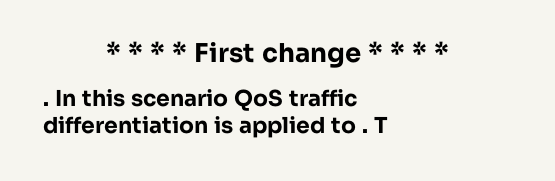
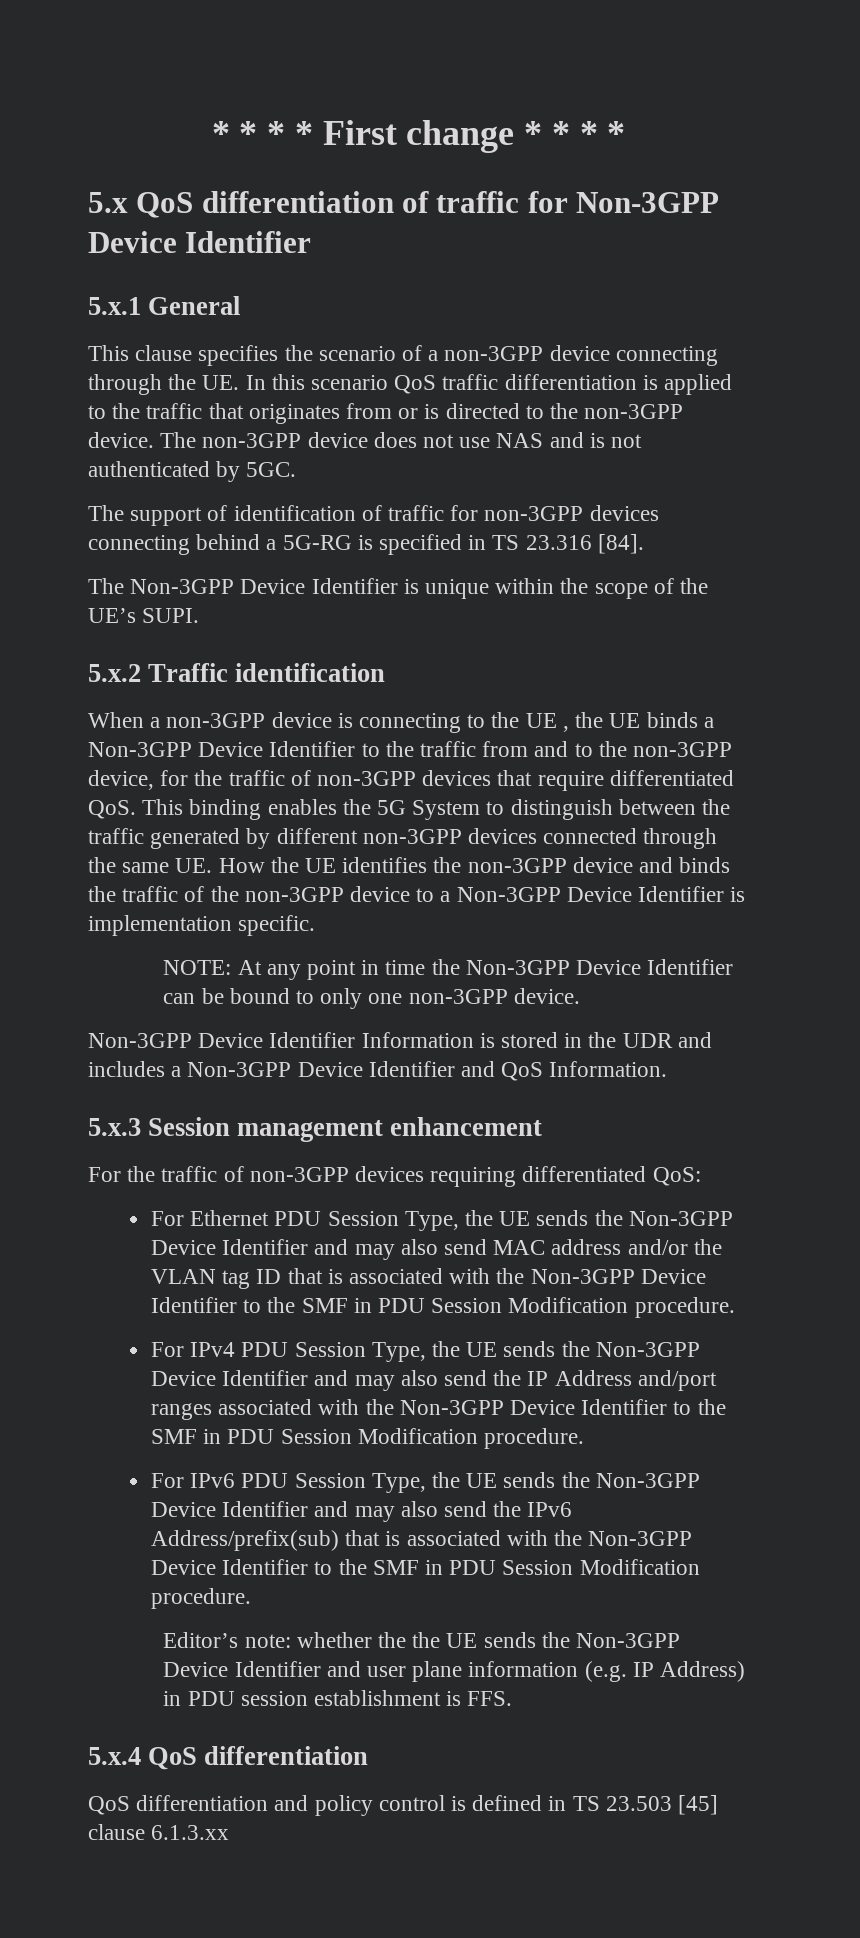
- . In this scenario QoS traffic differentiation is applied to . T
+ 5.x QoS differentiation of traffic for Non-3GPP Device Identifier
+ 5.x.1 General
+ This clause specifies the scenario of a non-3GPP device connecting through the UE. In this scenario QoS traffic differentiation is applied to the traffic that originates from or is directed to the non-3GPP device. The non-3GPP device does not use NAS and is not authenticated by 5GC.
+ The support of identification of traffic for non-3GPP devices connecting behind a 5G-RG is specified in TS 23.316 [84].
+ The Non-3GPP Device Identifier is unique within the scope of the UE’s SUPI.
+ 5.x.2 Traffic identification
+ When a non-3GPP device is connecting to the UE , the UE binds a Non-3GPP Device Identifier to the traffic from and to the non-3GPP device, for the traffic of non-3GPP devices that require differentiated QoS. This binding enables the 5G System to distinguish between the traffic generated by different non-3GPP devices connected through the same UE. How the UE identifies the non-3GPP device and binds the traffic of the non-3GPP device to a Non-3GPP Device Identifier is implementation specific.
+ NOTE: At any point in time the Non-3GPP Device Identifier can be bound to only one non-3GPP device.
+ Non-3GPP Device Identifier Information is stored in the UDR and includes a Non-3GPP Device Identifier and QoS Information.
+ 5.x.3 Session management enhancement
+ For the traffic of non-3GPP devices requiring differentiated QoS:
+ For Ethernet PDU Session Type, the UE sends the Non-3GPP Device Identifier and may also send MAC address and/or the VLAN tag ID that is associated with the Non-3GPP Device Identifier to the SMF in PDU Session Modification procedure.
+ For IPv4 PDU Session Type, the UE sends the Non-3GPP Device Identifier and may also send the IP Address and/port ranges associated with the Non-3GPP Device Identifier to the SMF in PDU Session Modification procedure.
+ For IPv6 PDU Session Type, the UE sends the Non-3GPP Device Identifier and may also send the IPv6 Address/prefix(sub) that is associated with the Non-3GPP Device Identifier to the SMF in PDU Session Modification procedure.
+ Editor’s note: whether the the UE sends the Non-3GPP Device Identifier and user plane information (e.g. IP Address) in PDU session establishment is FFS.
+ 5.x.4 QoS differentiation
+ QoS differentiation and policy control is defined in TS 23.503 [45] clause 6.1.3.xx

